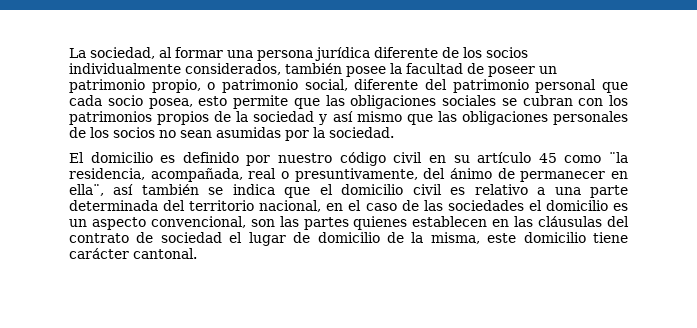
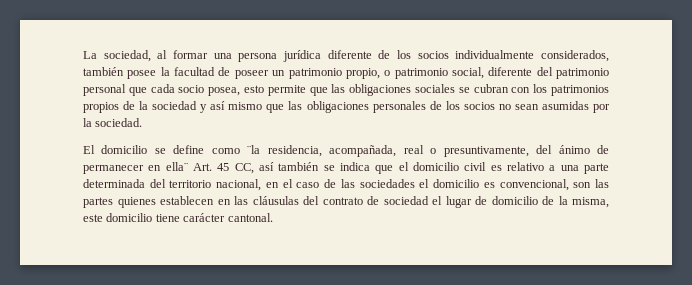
- El domicilio es definido por nuestro código civil en su artículo 45 como ¨la residencia, acompañada, real o presuntivamente, del ánimo de permanecer en ella¨, así también se indica que el domicilio civil es relativo a una parte determinada del territorio nacional, en el caso de las sociedades el domicilio es un aspecto convencional, son las partes quienes establecen en las cláusulas del contrato de sociedad el lugar de domicilio de la misma, este domicilio tiene carácter cantonal.
+ El domicilio se define como ¨la residencia, acompañada, real o presuntivamente, del ánimo de permanecer en ella¨ Art. 45 CC, así también se indica que el domicilio civil es relativo a una parte determinada del territorio nacional, en el caso de las sociedades el domicilio es convencional, son las partes quienes establecen en las cláusulas del contrato de sociedad el lugar de domicilio de la misma, este domicilio tiene carácter cantonal.

